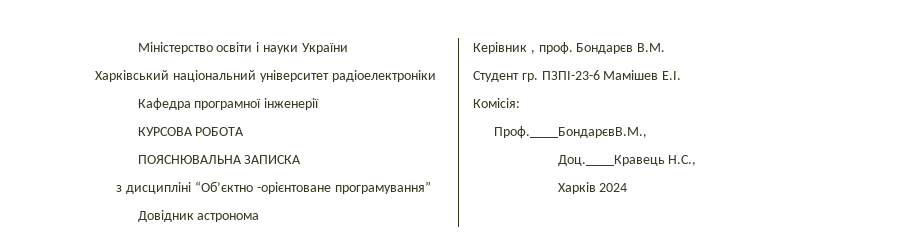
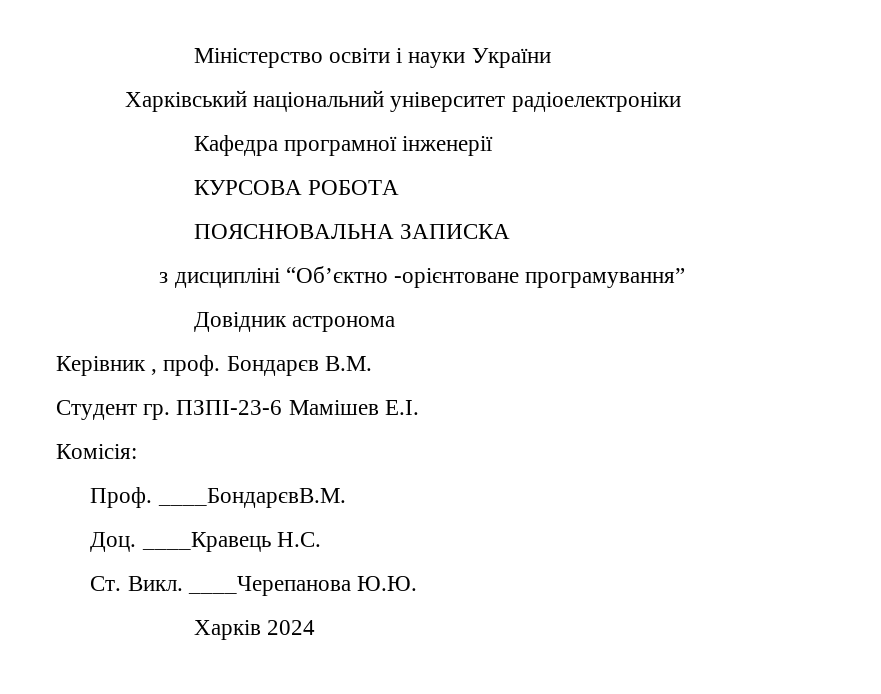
- Проф.____БондарєвВ.М.,
- Доц.____Кравець Н.С.,
+ Проф. ____БондарєвВ.М.
+ Доц. ____Кравець Н.С.
+ Ст. Викл. ____Черепанова Ю.Ю.

